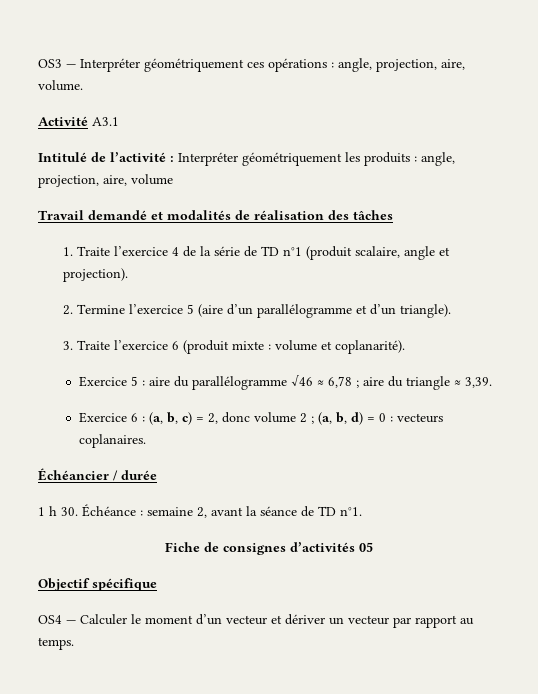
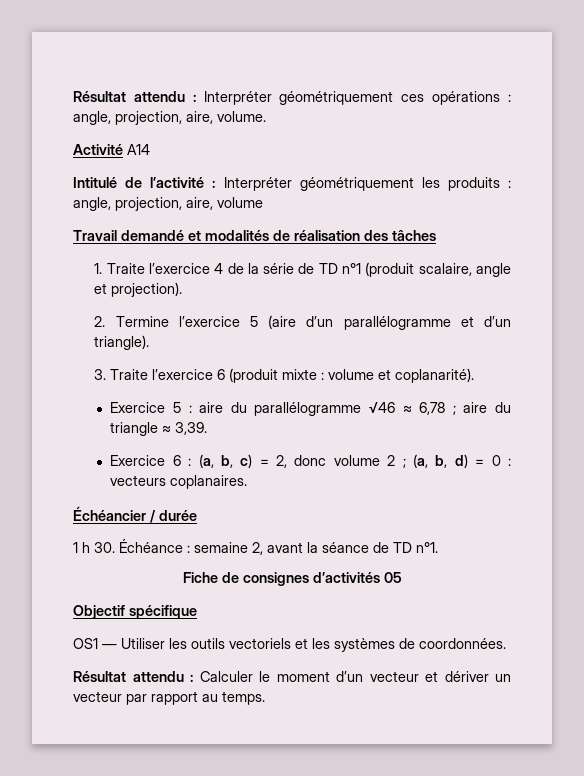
- OS3 — Interpréter géométriquement ces opérations : angle, projection, aire, volume.
+ Résultat attendu : Interpréter géométriquement ces opérations : angle, projection, aire, volume.
- Activité A3.1
+ Activité A14
- OS4 — Calculer le moment d’un vecteur et dériver un vecteur par rapport au temps.
+ OS1 — Utiliser les outils vectoriels et les systèmes de coordonnées.
+ Résultat attendu : Calculer le moment d’un vecteur et dériver un vecteur par rapport au temps.

